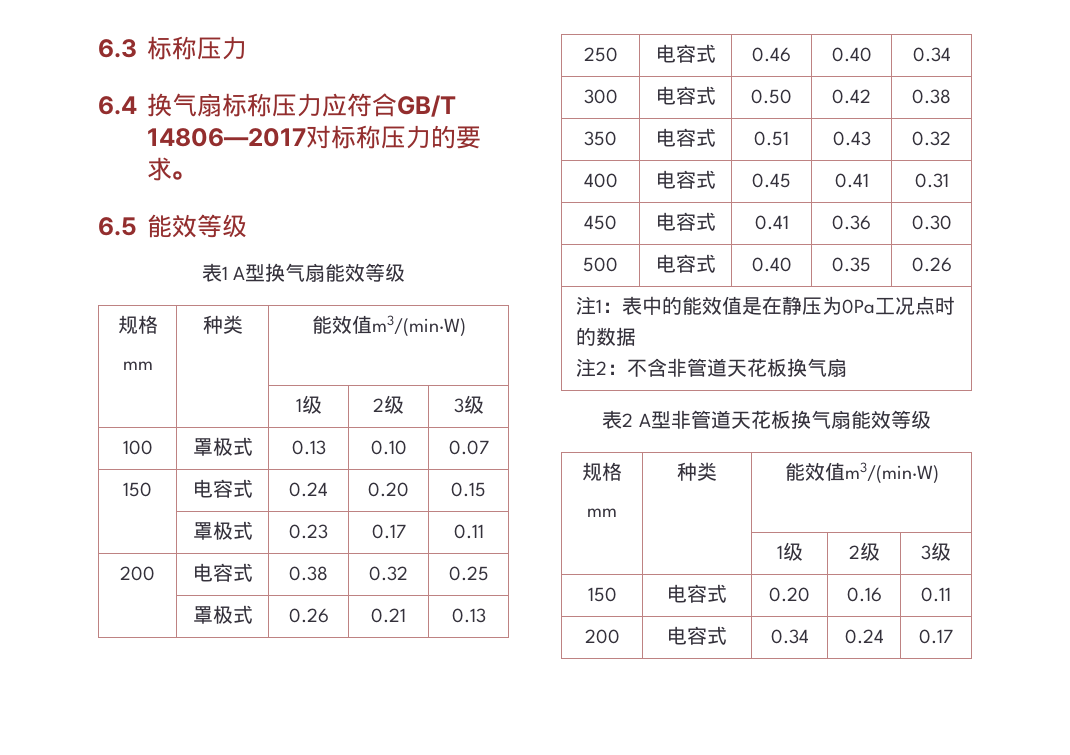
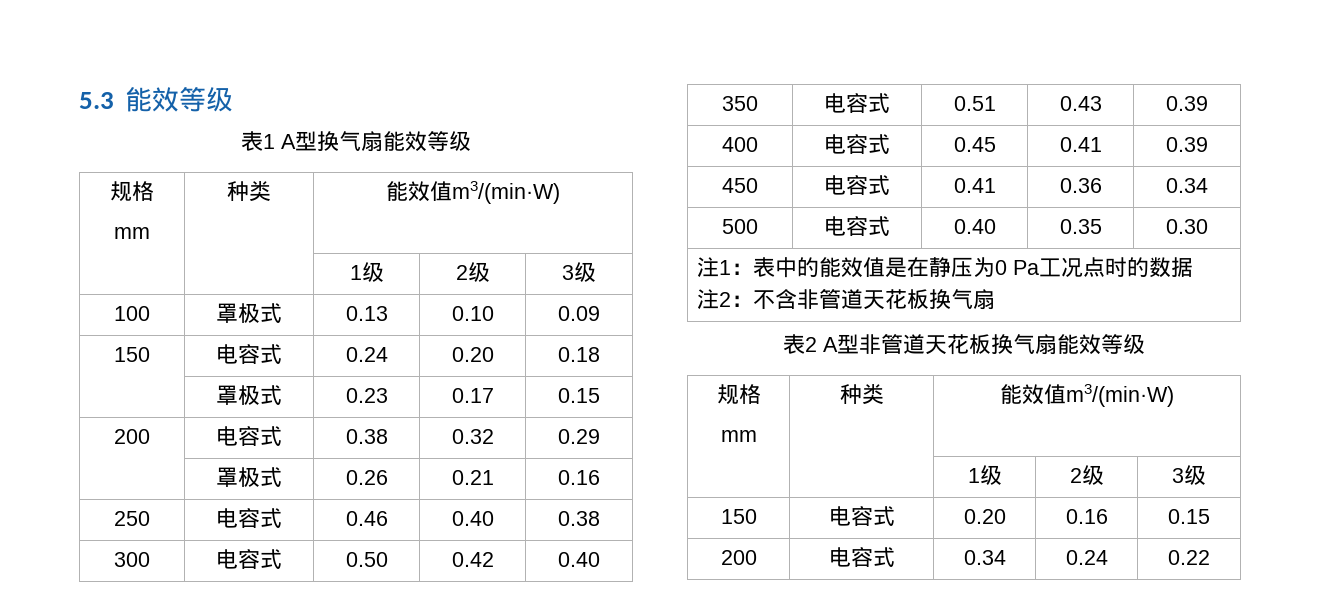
- 6.3标称压力
- 6.4换气扇标称压力应符合GB/T 14806—2017对标称压力的要求。
- 6.5能效等级
+ 5.3能效等级
- 100 | 罩极式 | 0.13 | 0.10 | 0.07
+ 100 | 罩极式 | 0.13 | 0.10 | 0.09
- 150 | 电容式 | 0.24 | 0.20 | 0.15
+ 150 | 电容式 | 0.24 | 0.20 | 0.18
- | 罩极式 | 0.23 | 0.17 | 0.11
+ | 罩极式 | 0.23 | 0.17 | 0.15
- 200 | 电容式 | 0.38 | 0.32 | 0.25
+ 200 | 电容式 | 0.38 | 0.32 | 0.29
- | 罩极式 | 0.26 | 0.21 | 0.13
+ | 罩极式 | 0.26 | 0.21 | 0.16
- 250 | 电容式 | 0.46 | 0.40 | 0.34
+ 250 | 电容式 | 0.46 | 0.40 | 0.38
- 300 | 电容式 | 0.50 | 0.42 | 0.38
+ 300 | 电容式 | 0.50 | 0.42 | 0.40
- 350 | 电容式 | 0.51 | 0.43 | 0.32
+ 350 | 电容式 | 0.51 | 0.43 | 0.39
- 400 | 电容式 | 0.45 | 0.41 | 0.31
+ 400 | 电容式 | 0.45 | 0.41 | 0.39
- 450 | 电容式 | 0.41 | 0.36 | 0.30
+ 450 | 电容式 | 0.41 | 0.36 | 0.34
- 500 | 电容式 | 0.40 | 0.35 | 0.26
+ 500 | 电容式 | 0.40 | 0.35 | 0.30
- 注1：表中的能效值是在静压为0Pa工况点时的数据
+ 注1：表中的能效值是在静压为0 Pa工况点时的数据
- 150 | 电容式 | 0.20 | 0.16 | 0.11
+ 150 | 电容式 | 0.20 | 0.16 | 0.15
- 200 | 电容式 | 0.34 | 0.24 | 0.17
+ 200 | 电容式 | 0.34 | 0.24 | 0.22

